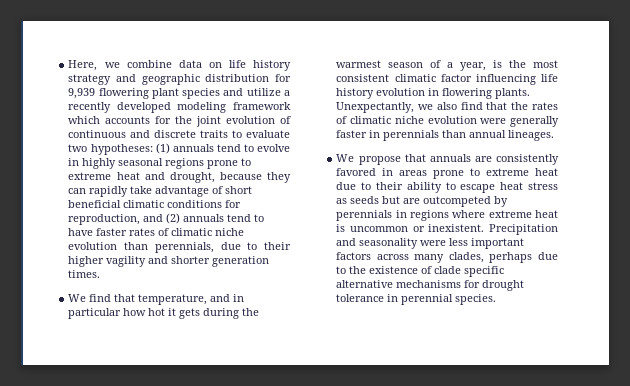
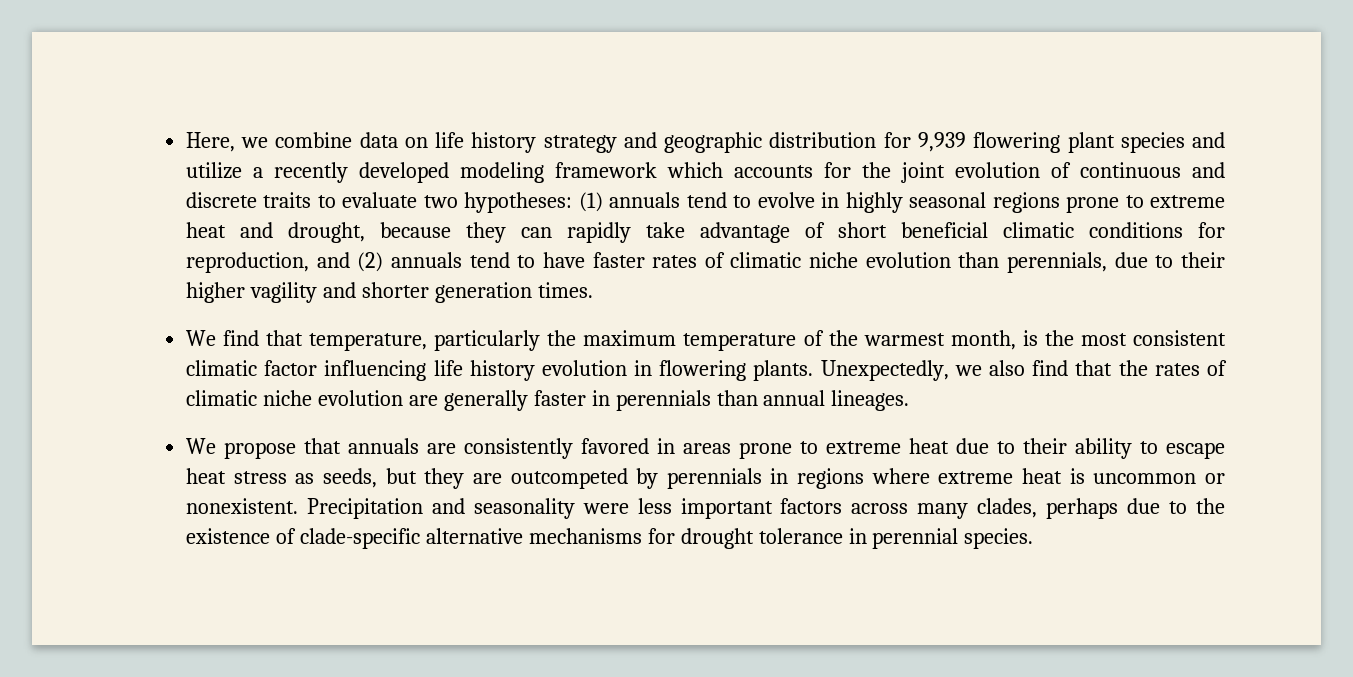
- We find that temperature, and in particular how hot it gets during the warmest season of a year, is the most consistent climatic factor influencing life history evolution in flowering plants.
+ We find that temperature, particularly the maximum temperature of the warmest month, is the most consistent climatic factor influencing life history evolution in flowering plants.
- Unexpectantly, we also find that the rates of climatic niche evolution were generally faster in perennials than annual lineages.
+ Unexpectedly, we also find that the rates of climatic niche evolution are generally faster in perennials than annual lineages.
- We propose that annuals are consistently favored in areas prone to extreme heat due to their ability to escape heat stress as seeds but are outcompeted by perennials in regions where extreme heat is uncommon or inexistent.
+ We propose that annuals are consistently favored in areas prone to extreme heat due to their ability to escape heat stress as seeds, but they are outcompeted by perennials in regions where extreme heat is uncommon or nonexistent.
- Precipitation and seasonality were less important factors across many clades, perhaps due to the existence of clade specific alternative mechanisms for drought tolerance in perennial species.
+ Precipitation and seasonality were less important factors across many clades, perhaps due to the existence of clade-specific alternative mechanisms for drought tolerance in perennial species.

